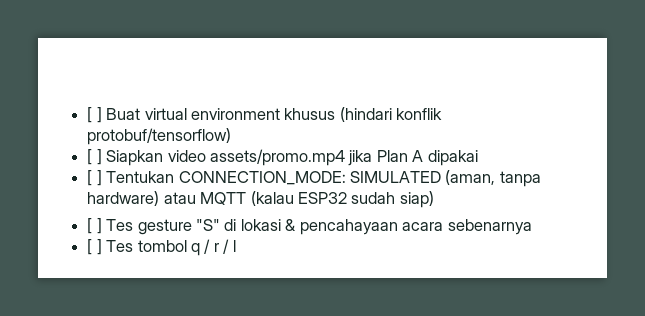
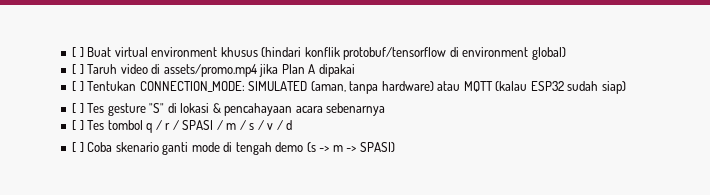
- [ ] Buat virtual environment khusus (hindari konflik protobuf/tensorflow)
- [ ] Siapkan video assets/promo.mp4 jika Plan A dipakai
+ [ ] Buat virtual environment khusus (hindari konflik protobuf/tensorflow di environment global)
+ [ ] Taruh video di assets/promo.mp4 jika Plan A dipakai
- [ ] Tes tombol q / r / l
+ [ ] Tes tombol q / r / SPASI / m / s / v / d
+ [ ] Coba skenario ganti mode di tengah demo (s -> m -> SPASI)

